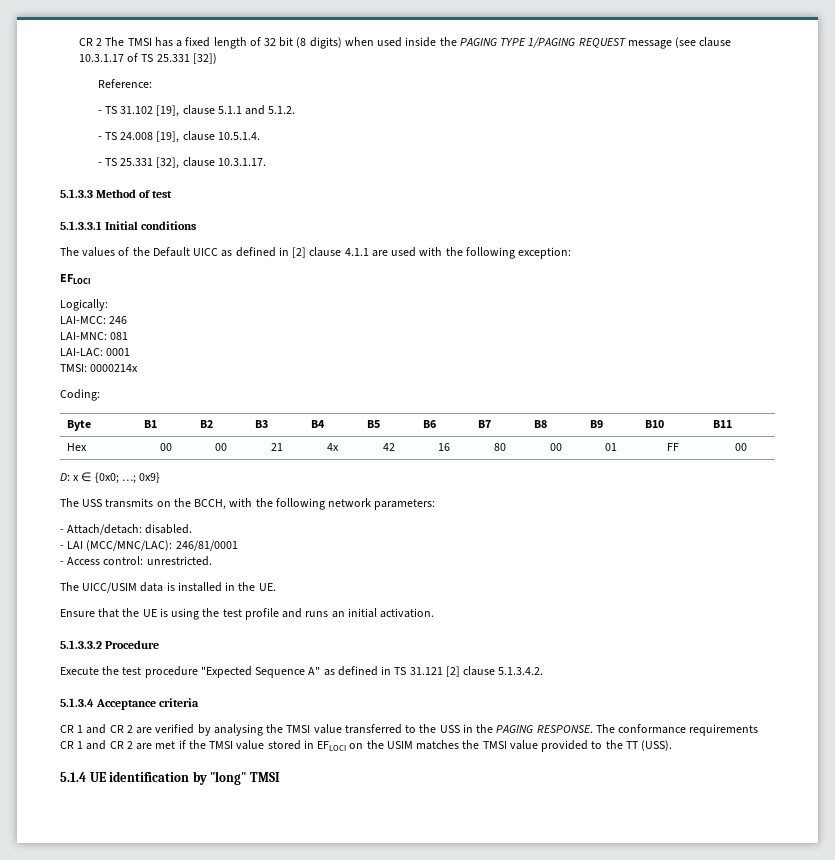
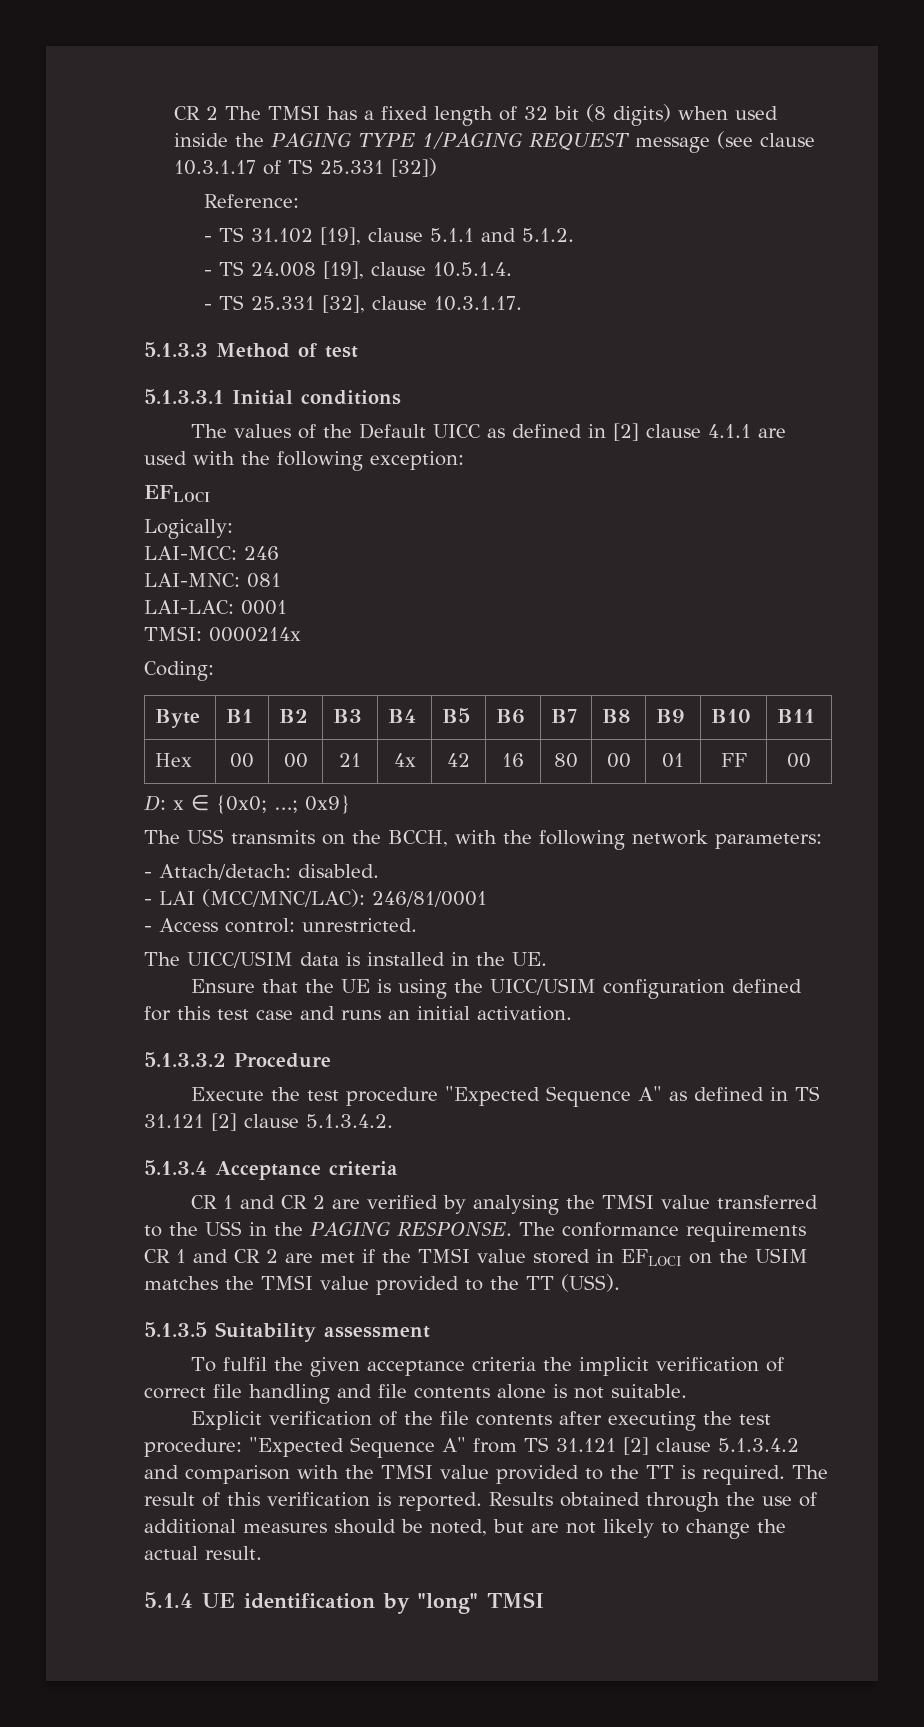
- Ensure that the UE is using the test profile and runs an initial activation.
+ Ensure that the UE is using the UICC/USIM configuration defined for this test case and runs an initial activation.
+ 5.1.3.5 Suitability assessment
+ To fulfil the given acceptance criteria the implicit verification of correct file handling and file contents alone is not suitable.
+ Explicit verification of the file contents after executing the test procedure: "Expected Sequence A" from TS 31.121 [2] clause 5.1.3.4.2 and comparison with the TMSI value provided to the TT is required. The result of this verification is reported. Results obtained through the use of additional measures should be noted, but are not likely to change the actual result.

